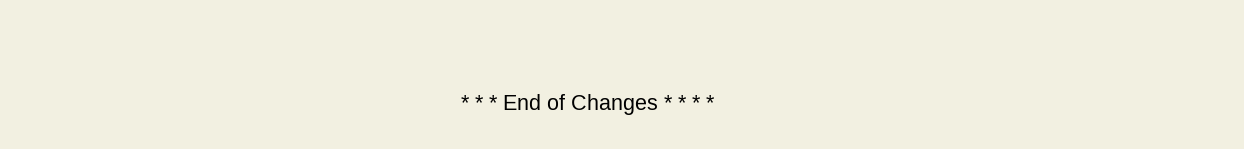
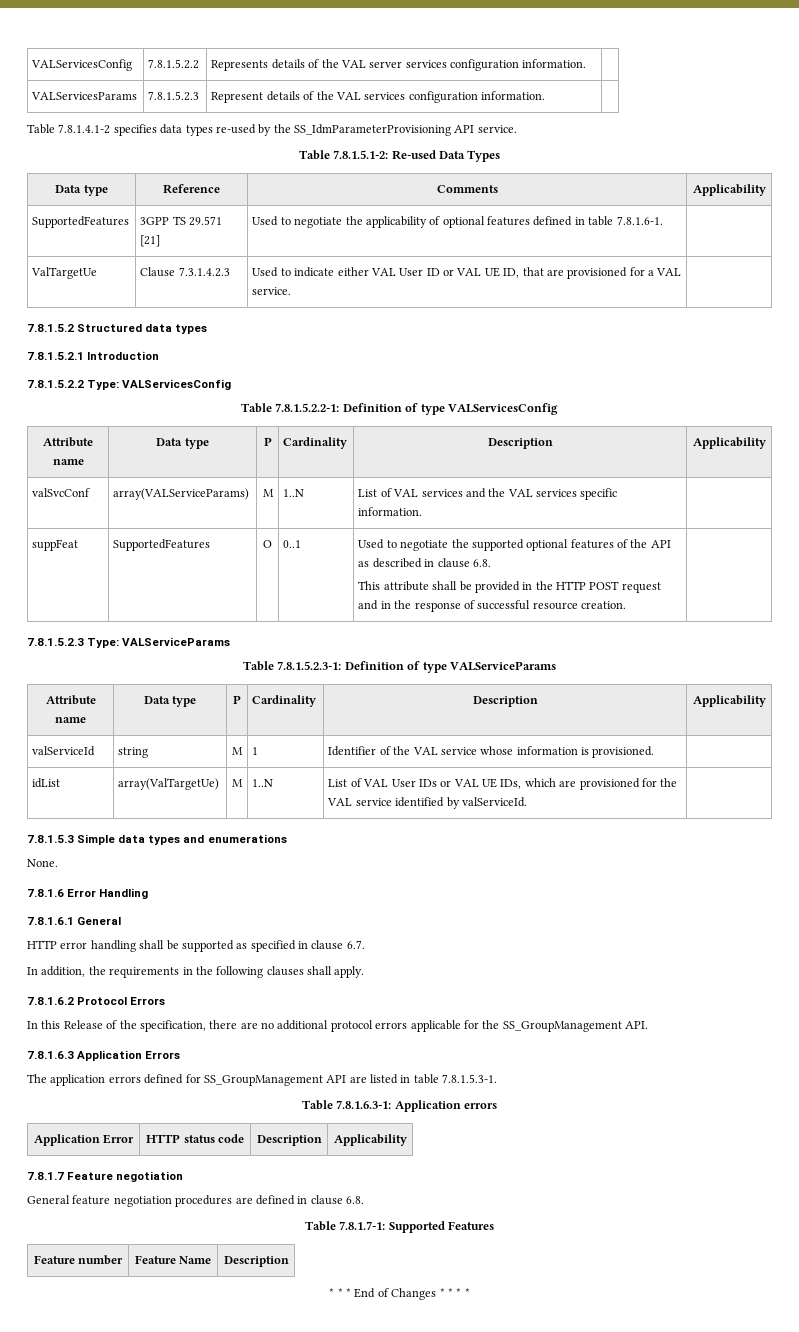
+ VALServicesConfig | 7.8.1.5.2.2 | Represents details of the VAL server services configuration information. |
+ VALServicesParams | 7.8.1.5.2.3 | Represent details of the VAL services configuration information. |
+ Table 7.8.1.4.1-2 specifies data types re-used by the SS_IdmParameterProvisioning API service.
+ Table 7.8.1.5.1-2: Re-used Data Types
+ Data type | Reference | Comments | Applicability
+ SupportedFeatures | 3GPP TS 29.571 [21] | Used to negotiate the applicability of optional features defined in table 7.8.1.6-1. |
+ ValTargetUe | Clause 7.3.1.4.2.3 | Used to indicate either VAL User ID or VAL UE ID, that are provisioned for a VAL service. |
+ 7.8.1.5.2 Structured data types
+ 7.8.1.5.2.1 Introduction
+ 7.8.1.5.2.2 Type: VALServicesConfig
+ Table 7.8.1.5.2.2-1: Definition of type VALServicesConfig
+ Attribute name | Data type | P | Cardinality | Description | Applicability
+ valSvcConf | array(VALServiceParams) | M | 1..N | List of VAL services and the VAL services specific information. |
+ suppFeat | SupportedFeatures | O | 0..1 | Used to negotiate the supported optional features of the API as described in clause 6.8.
+ This attribute shall be provided in the HTTP POST request and in the response of successful resource creation. |
+ 7.8.1.5.2.3 Type: VALServiceParams
+ Table 7.8.1.5.2.3-1: Definition of type VALServiceParams
+ Attribute name | Data type | P | Cardinality | Description | Applicability
+ valServiceId | string | M | 1 | Identifier of the VAL service whose information is provisioned. |
+ idList | array(ValTargetUe) | M | 1..N | List of VAL User IDs or VAL UE IDs, which are provisioned for the VAL service identified by valServiceId. |
+ 7.8.1.5.3 Simple data types and enumerations
+ None.
+ 7.8.1.6 Error Handling
+ 7.8.1.6.1 General
+ HTTP error handling shall be supported as specified in clause 6.7.
+ In addition, the requirements in the following clauses shall apply.
+ 7.8.1.6.2 Protocol Errors
+ In this Release of the specification, there are no additional protocol errors applicable for the SS_GroupManagement API.
+ 7.8.1.6.3 Application Errors
+ The application errors defined for SS_GroupManagement API are listed in table 7.8.1.5.3-1.
+ Table 7.8.1.6.3-1: Application errors
+ Application Error | HTTP status code | Description | Applicability
+ 7.8.1.7 Feature negotiation
+ General feature negotiation procedures are defined in clause 6.8.
+ Table 7.8.1.7-1: Supported Features
+ Feature number | Feature Name | Description

